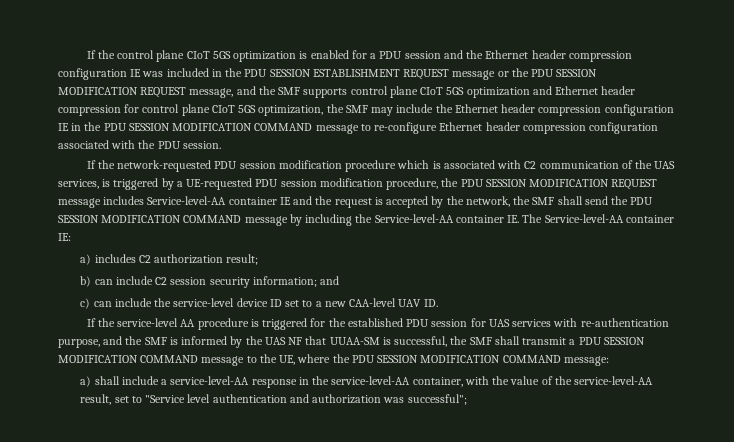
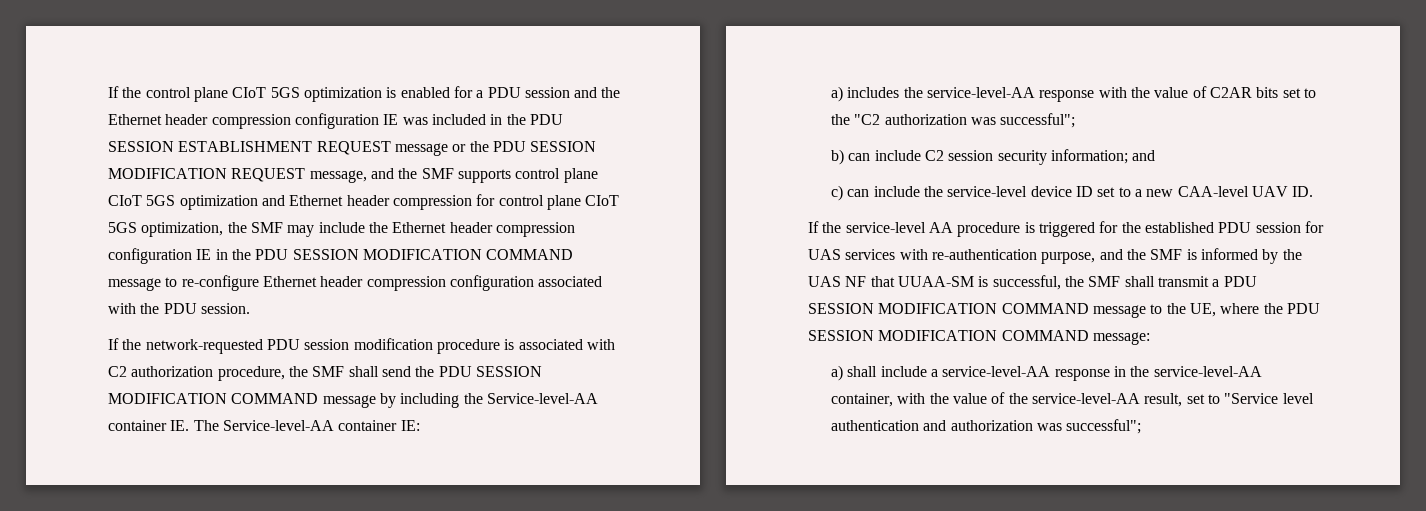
- If the network-requested PDU session modification procedure which is associated with C2 communication of the UAS services, is triggered by a UE-requested PDU session modification procedure, the PDU SESSION MODIFICATION REQUEST message includes Service-level-AA container IE and the request is accepted by the network, the SMF shall send the PDU SESSION MODIFICATION COMMAND message by including the Service-level-AA container IE. The Service-level-AA container IE:
+ If the network-requested PDU session modification procedure is associated with C2 authorization procedure, the SMF shall send the PDU SESSION MODIFICATION COMMAND message by including the Service-level-AA container IE. The Service-level-AA container IE:
- a) includes C2 authorization result;
+ a) includes the service-level-AA response with the value of C2AR bits set to the "C2 authorization was successful";

